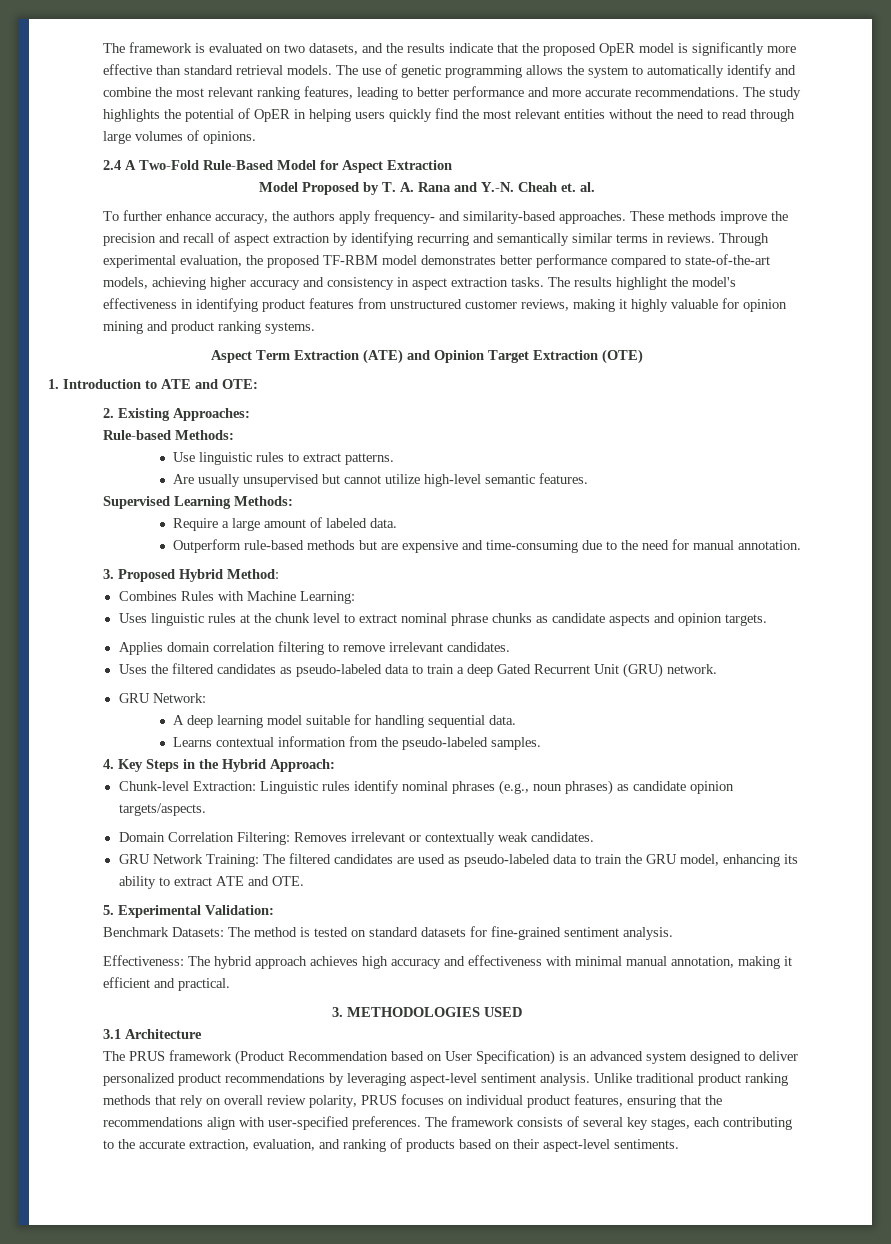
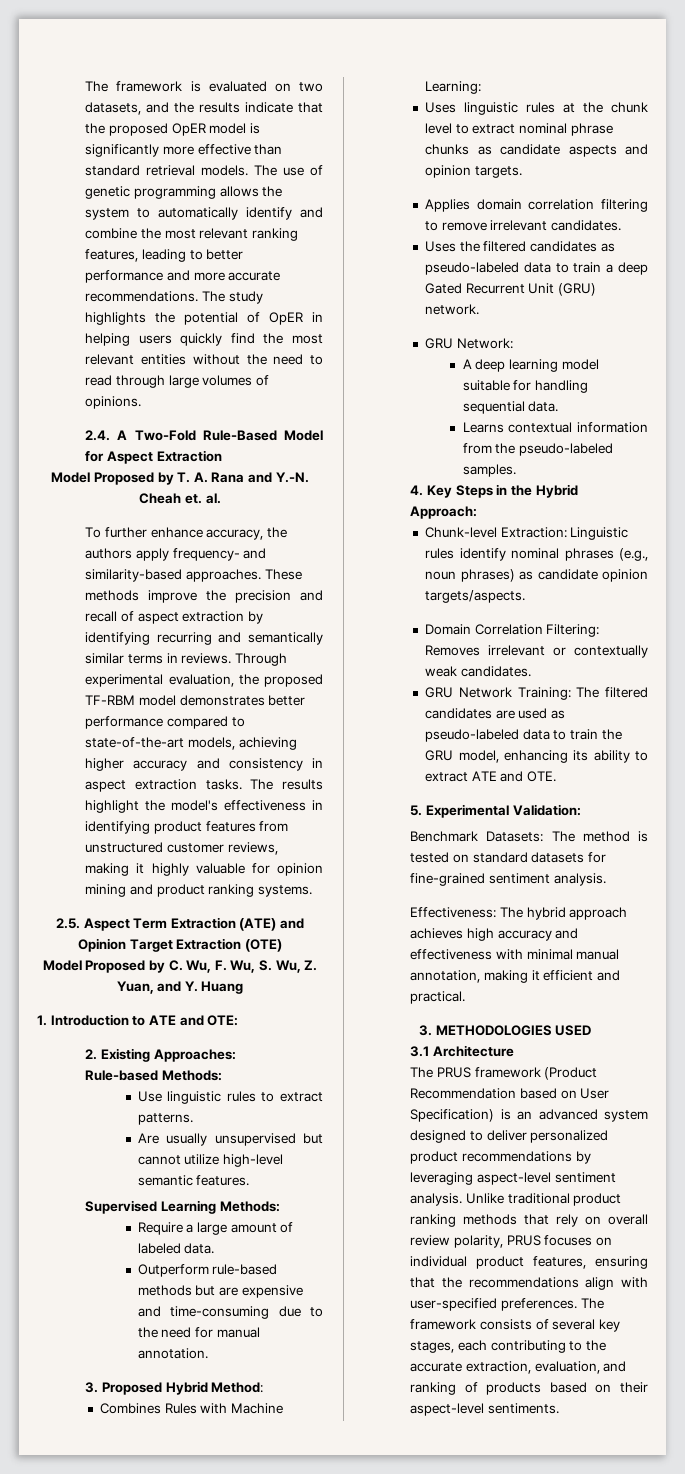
- 2.4 A Two-Fold Rule-Based Model for Aspect Extraction
+ 2.4. A Two-Fold Rule-Based Model for Aspect Extraction
- Aspect Term Extraction (ATE) and Opinion Target Extraction (OTE)
+ 2.5. Aspect Term Extraction (ATE) and Opinion Target Extraction (OTE)
+ Model Proposed by C. Wu, F. Wu, S. Wu, Z. Yuan, and Y. Huang

